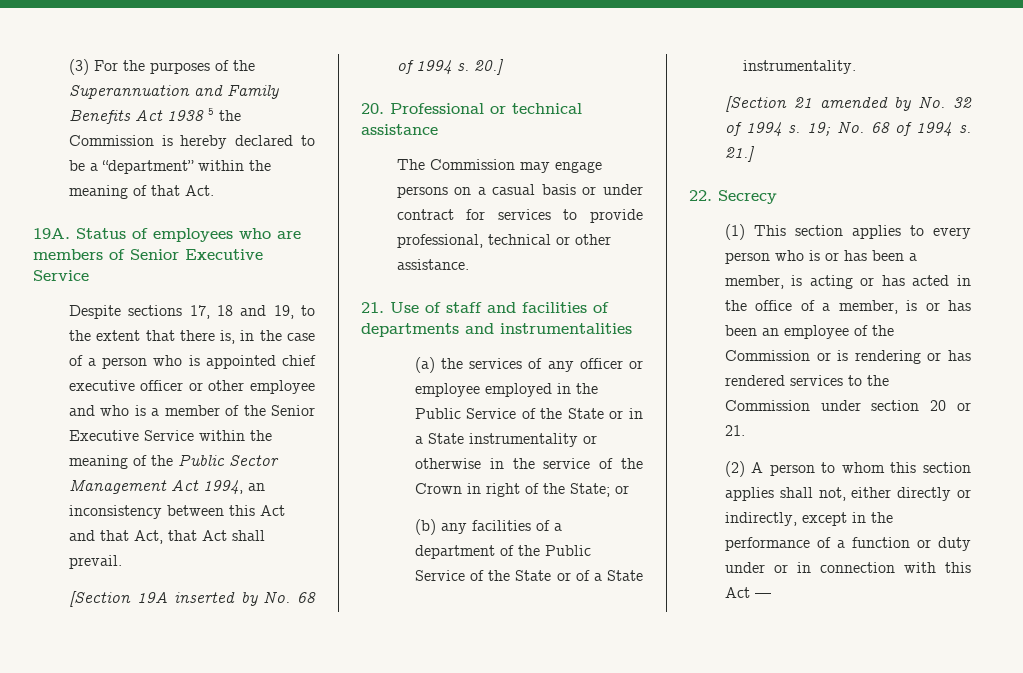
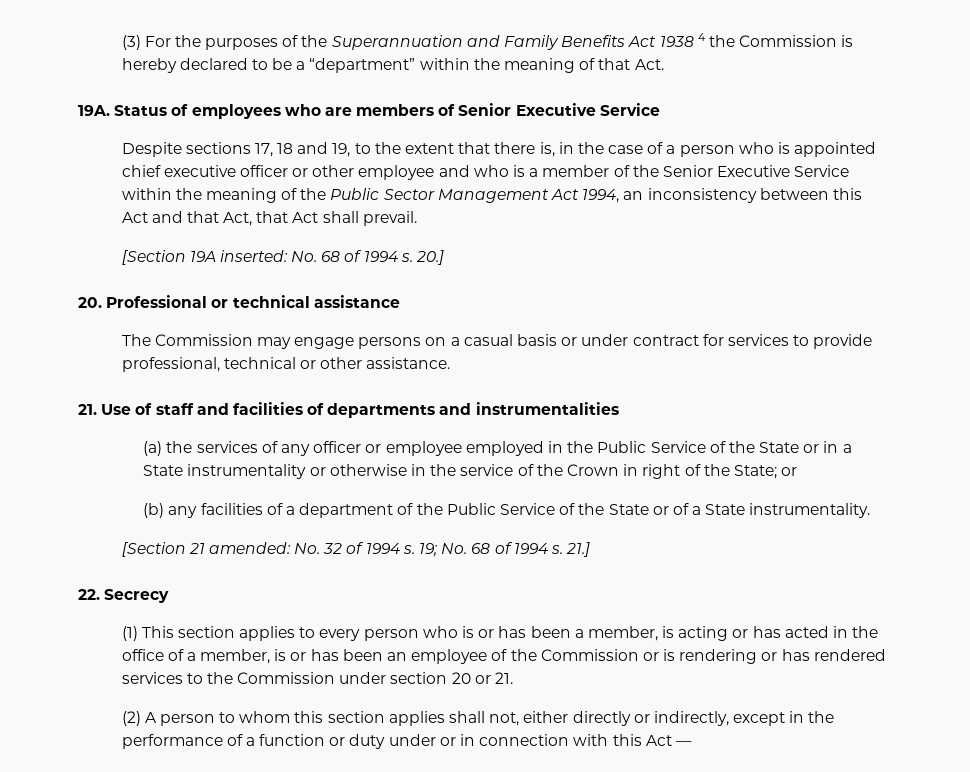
- (3) For the purposes of the Superannuation and Family Benefits Act 1938 5 the Commission is hereby declared to be a “department” within the meaning of that Act.
+ (3) For the purposes of the Superannuation and Family Benefits Act 1938 4 the Commission is hereby declared to be a “department” within the meaning of that Act.
- [Section 19A inserted by No. 68 of 1994 s.
+ [Section 19A inserted: No. 68 of 1994 s.
- [Section 21 amended by No. 32 of 1994 s.
+ [Section 21 amended: No. 32 of 1994 s.

